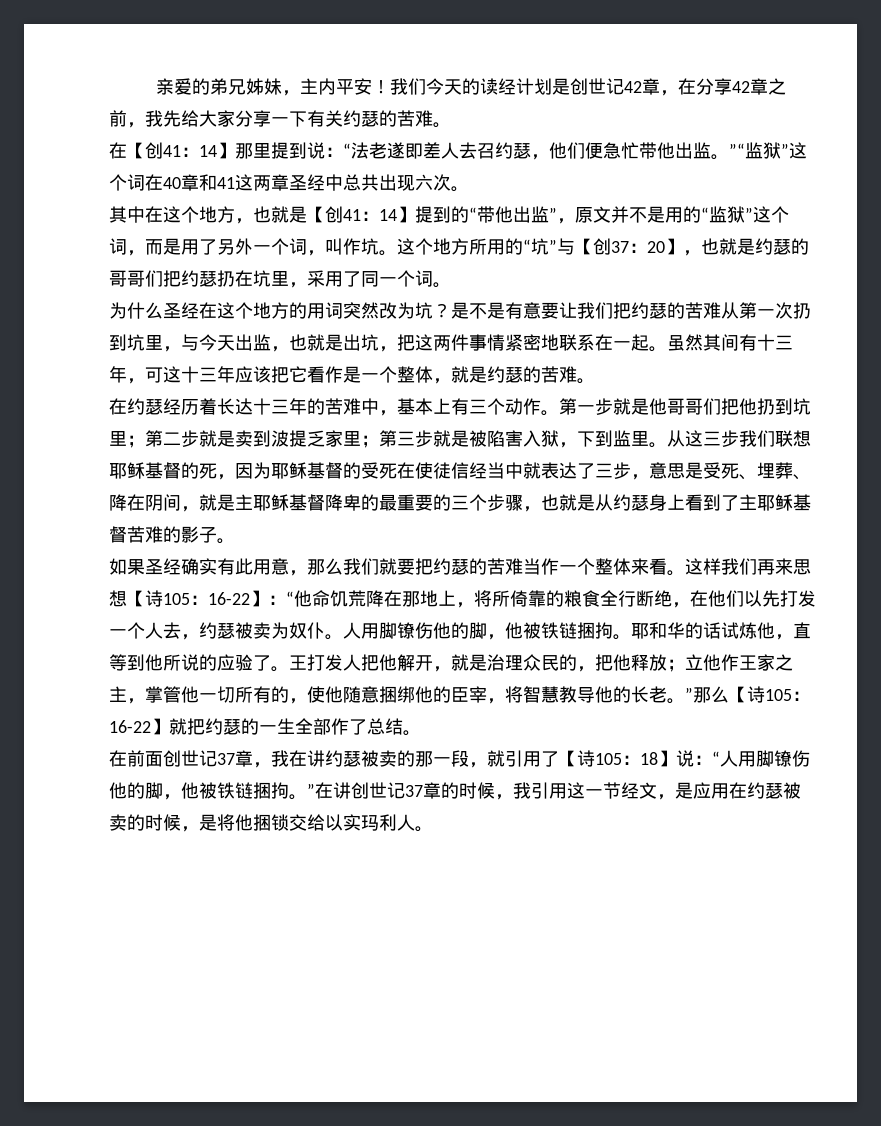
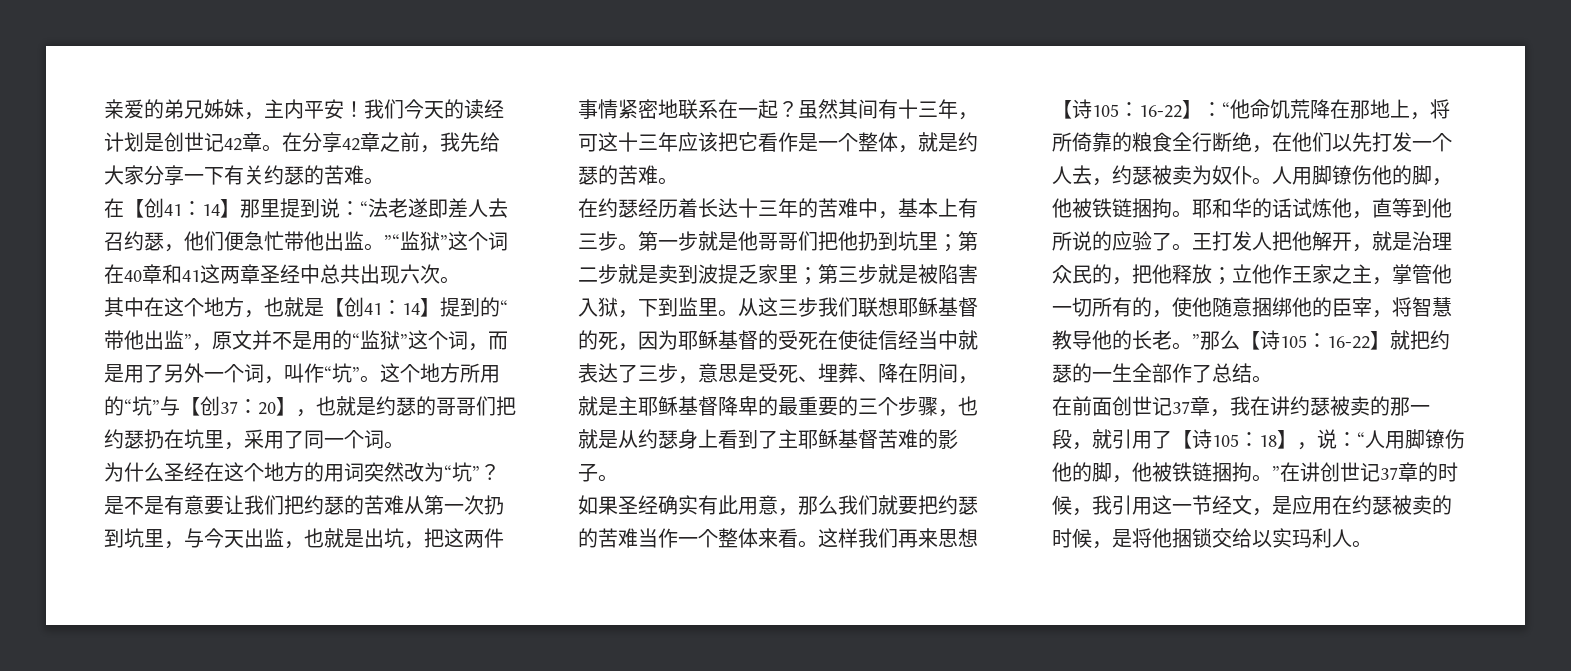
- 我们今天的读经计划是创世记42章，在分享42章之前，我先给大家分享一下有关约瑟的苦难。
+ 我们今天的读经计划是创世记42章。在分享42章之前，我先给大家分享一下有关约瑟的苦难。
- 其中在这个地方，也就是【创41：14】提到的“带他出监”，原文并不是用的“监狱”这个词，而是用了另外一个词，叫作坑。
+ 其中在这个地方，也就是【创41：14】提到的“带他出监”，原文并不是用的“监狱”这个词，而是用了另外一个词，叫作“坑”。
- 为什么圣经在这个地方的用词突然改为坑？
+ 为什么圣经在这个地方的用词突然改为“坑”？
- 是不是有意要让我们把约瑟的苦难从第一次扔到坑里，与今天出监，也就是出坑，把这两件事情紧密地联系在一起。
+ 是不是有意要让我们把约瑟的苦难从第一次扔到坑里，与今天出监，也就是出坑，把这两件事情紧密地联系在一起？
- 在约瑟经历着长达十三年的苦难中，基本上有三个动作。
+ 在约瑟经历着长达十三年的苦难中，基本上有三步。
- 在前面创世记37章，我在讲约瑟被卖的那一段，就引用了【诗105：18】说：“人用脚镣伤他的脚，他被铁链捆拘。”在讲创世记37章的时候，我引用这一节经文，是应用在约瑟被卖的时候，是将他捆锁交给以实玛利人。
+ 在前面创世记37章，我在讲约瑟被卖的那一段，就引用了【诗105：18】，说：“人用脚镣伤他的脚，他被铁链捆拘。”在讲创世记37章的时候，我引用这一节经文，是应用在约瑟被卖的时候，是将他捆锁交给以实玛利人。

